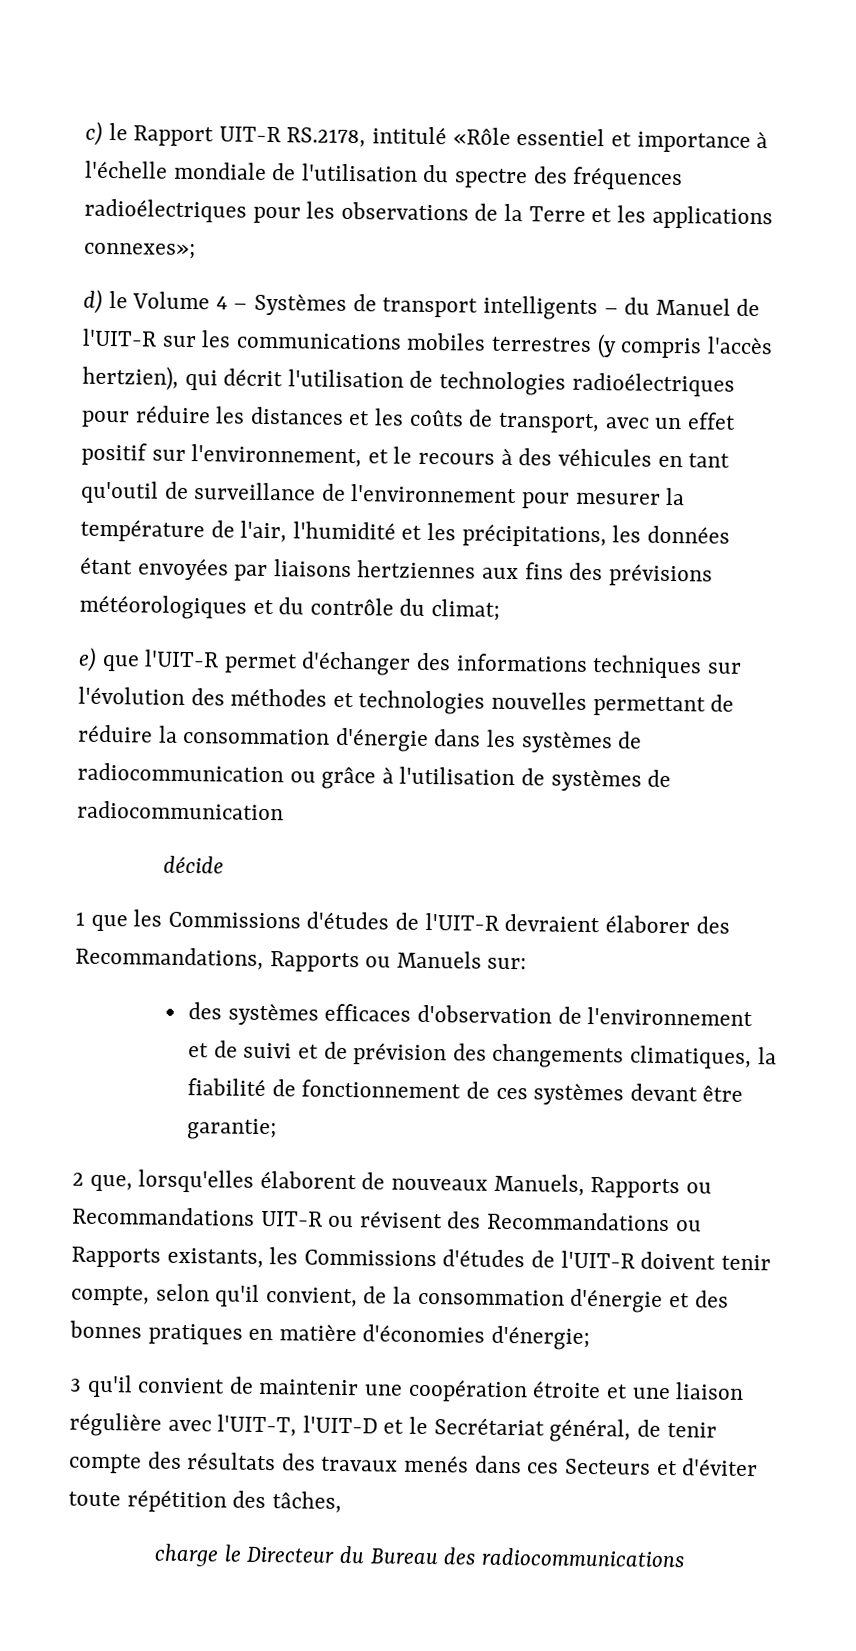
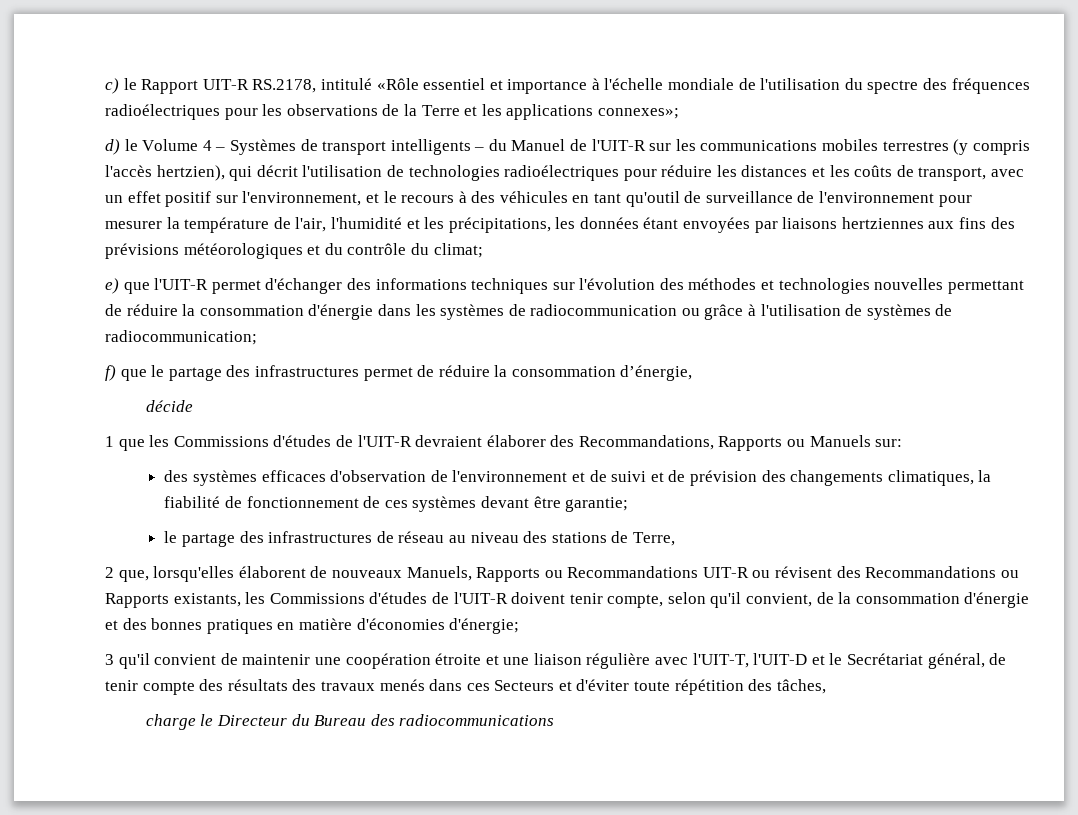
- e) que l'UIT-R permet d'échanger des informations techniques sur l'évolution des méthodes et technologies nouvelles permettant de réduire la consommation d'énergie dans les systèmes de radiocommunication ou grâce à l'utilisation de systèmes de radiocommunication
+ e) que l'UIT-R permet d'échanger des informations techniques sur l'évolution des méthodes et technologies nouvelles permettant de réduire la consommation d'énergie dans les systèmes de radiocommunication ou grâce à l'utilisation de systèmes de radiocommunication;
+ f) que le partage des infrastructures permet de réduire la consommation d’énergie,
+ le partage des infrastructures de réseau au niveau des stations de Terre,

